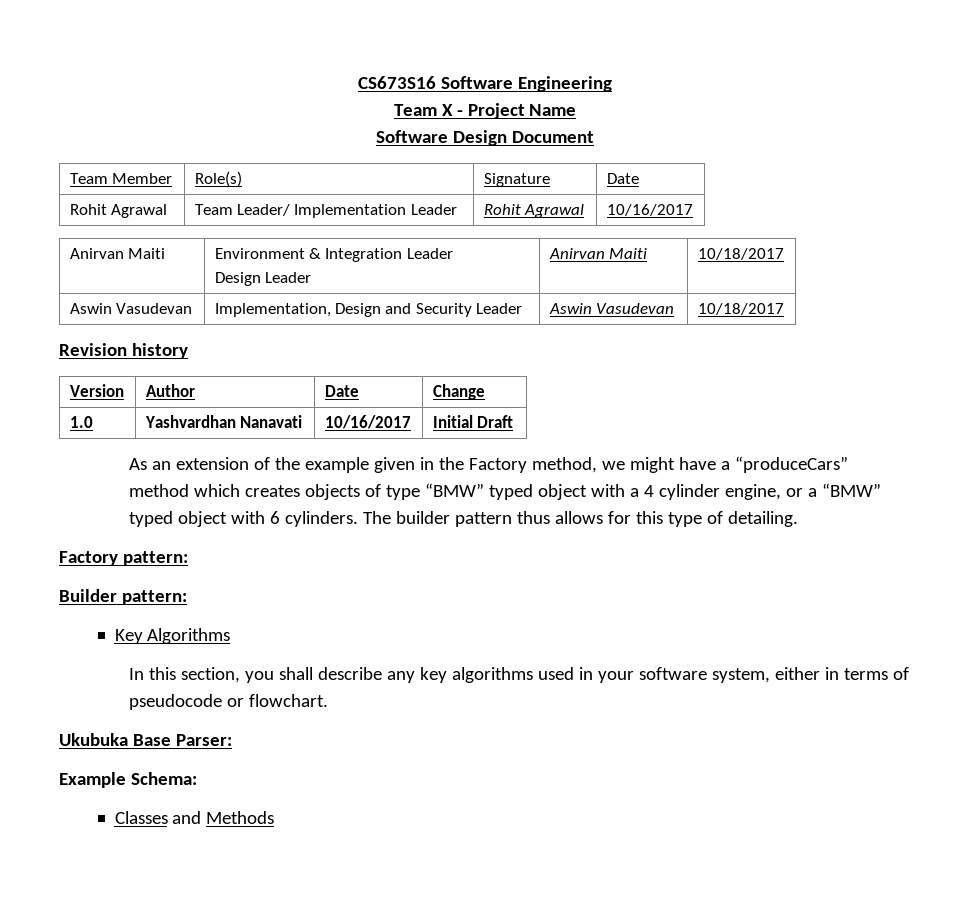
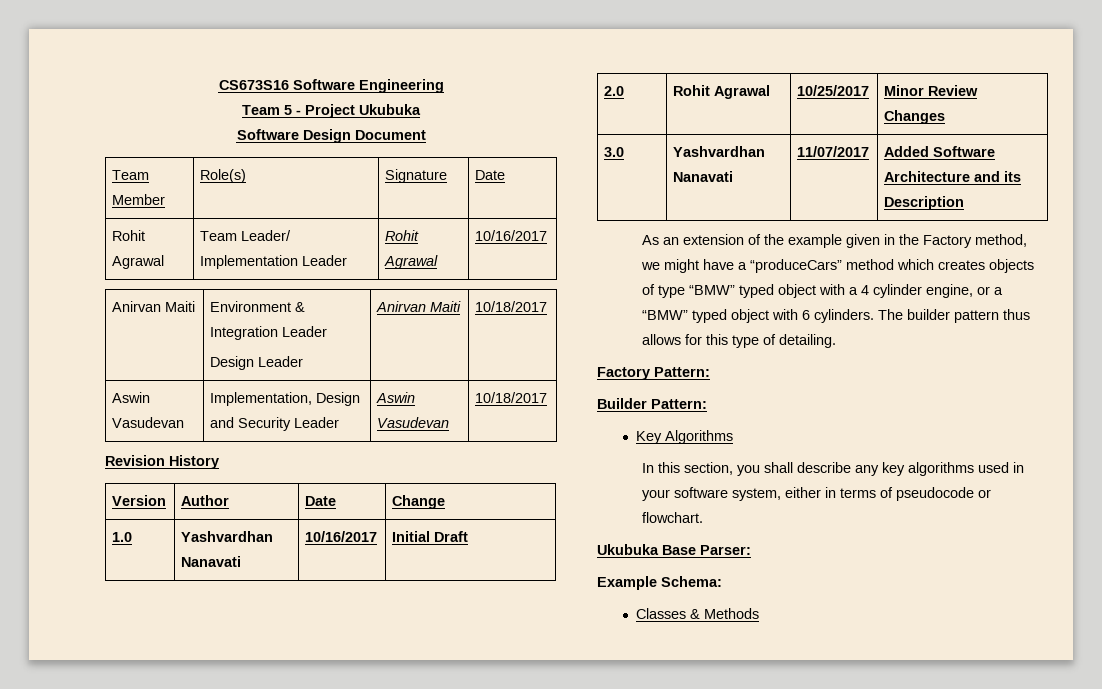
- Team X - Project Name
+ Team 5 - Project Ukubuka
- Revision history
+ Revision History
+ 2.0 | Rohit Agrawal | 10/25/2017 | Minor Review Changes
+ 3.0 | Yashvardhan Nanavati | 11/07/2017 | Added Software Architecture and its Description
- Factory pattern:
+ Factory Pattern:
- Builder pattern:
+ Builder Pattern:
- Classes and Methods
+ Classes & Methods

